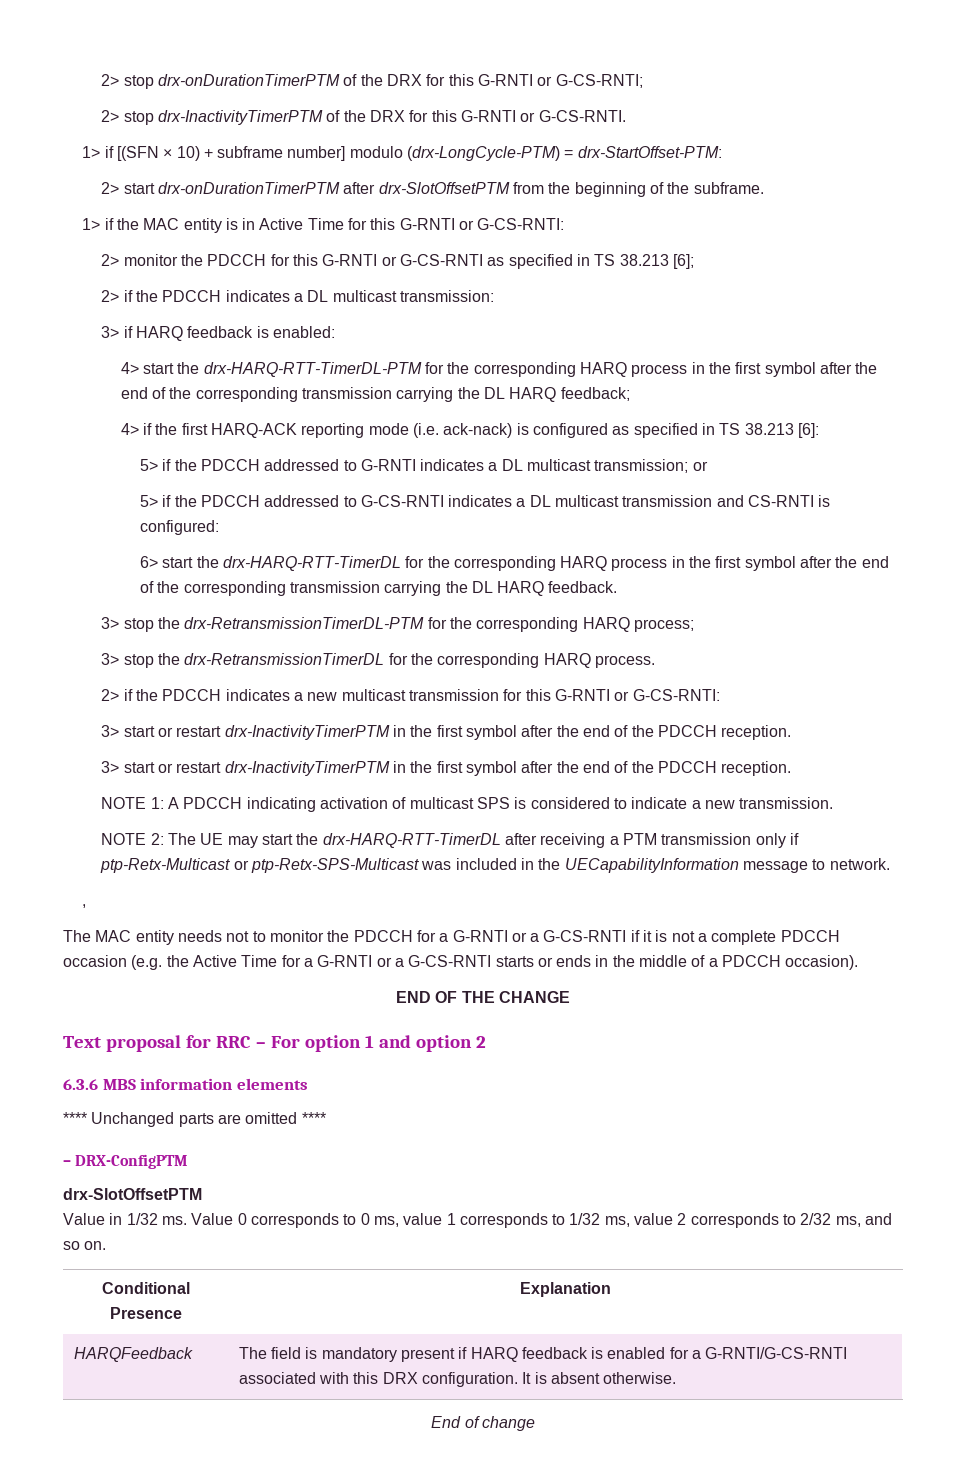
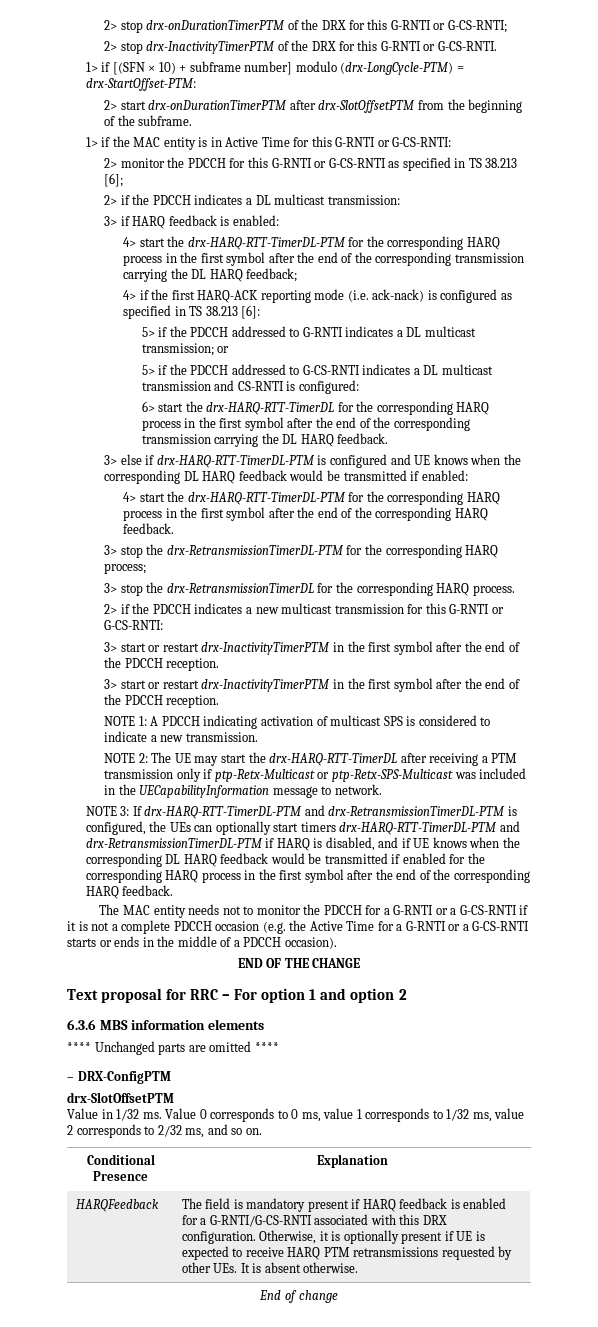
+ 3> else if drx-HARQ-RTT-TimerDL-PTM is configured and UE knows when the corresponding DL HARQ feedback would be transmitted if enabled:
+ 4> start the drx-HARQ-RTT-TimerDL-PTM for the corresponding HARQ process in the first symbol after the end of the corresponding HARQ feedback.
- ,
+ NOTE 3: If drx-HARQ-RTT-TimerDL-PTM and drx-RetransmissionTimerDL-PTM is configured, the UEs can optionally start timers drx-HARQ-RTT-TimerDL-PTM and drx-RetransmissionTimerDL-PTM if HARQ is disabled, and if UE knows when the corresponding DL HARQ feedback would be transmitted if enabled for the corresponding HARQ process in the first symbol after the end of the corresponding HARQ feedback.
- It is absent otherwise.
+ Otherwise, it is optionally present if UE is expected to receive HARQ PTM retransmissions requested by other UEs. It is absent otherwise.

